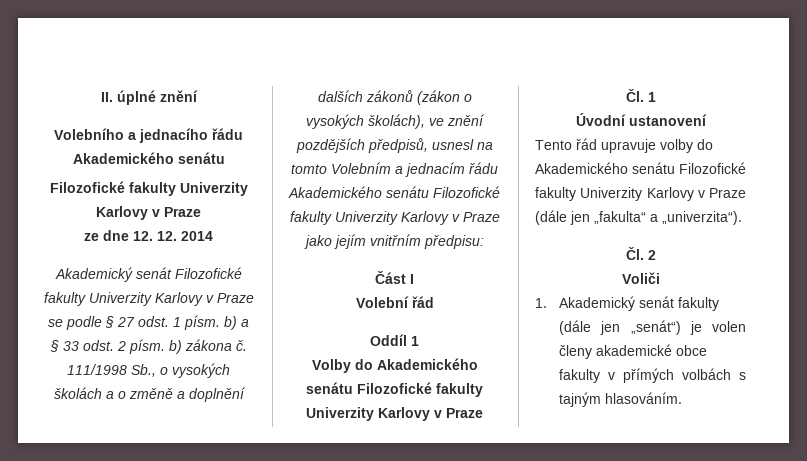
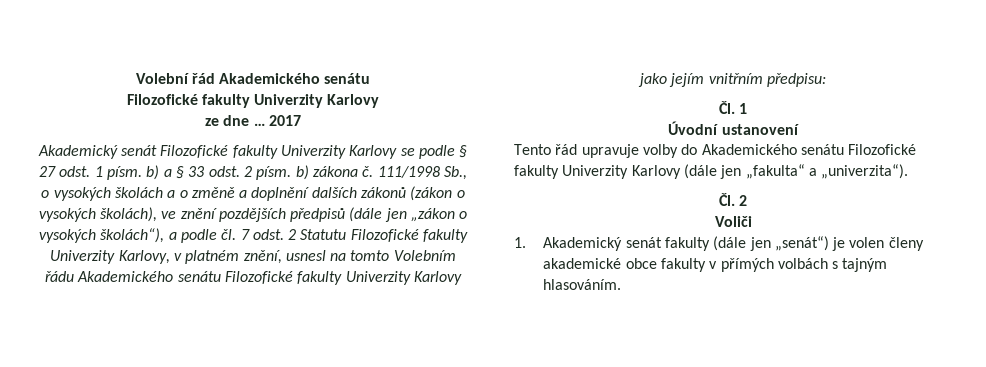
- II. úplné znění
- Volebního a jednacího řádu Akademického senátu
- Filozofické fakulty Univerzity Karlovy v Praze
+ Volební řád Akademického senátu
+ Filozofické fakulty Univerzity Karlovy
- ze dne 12. 12. 2014
+ ze dne … 2017
- Akademický senát Filozofické fakulty Univerzity Karlovy v Praze se podle § 27 odst. 1 písm. b) a § 33 odst. 2 písm. b) zákona č.
+ Akademický senát Filozofické fakulty Univerzity Karlovy se podle § 27 odst. 1 písm. b) a § 33 odst. 2 písm. b) zákona č.
- 111/1998 Sb., o vysokých školách a o změně a doplnění dalších zákonů (zákon o vysokých školách), ve znění pozdějších předpisů, usnesl na tomto Volebním a jednacím řádu Akademického senátu Filozofické fakulty Univerzity Karlovy v Praze jako jejím vnitřním předpisu:
+ 111/1998 Sb., o vysokých školách a o změně a doplnění dalších zákonů (zákon o vysokých školách), ve znění pozdějších předpisů (dále jen „zákon o vysokých školách“), a podle čl. 7 odst. 2 Statutu Filozofické fakulty Univerzity Karlovy, v platném znění, usnesl na tomto Volebním řádu Akademického senátu Filozofické fakulty Univerzity Karlovy jako jejím vnitřním předpisu:
- Část I
- Volební řád
- Oddíl 1
- Volby do Akademického senátu Filozofické fakulty Univerzity Karlovy v Praze
- Tento řád upravuje volby do Akademického senátu Filozofické fakulty Univerzity Karlovy v Praze (dále jen „fakulta“ a „univerzita“).
+ Tento řád upravuje volby do Akademického senátu Filozofické fakulty Univerzity Karlovy (dále jen „fakulta“ a „univerzita“).

